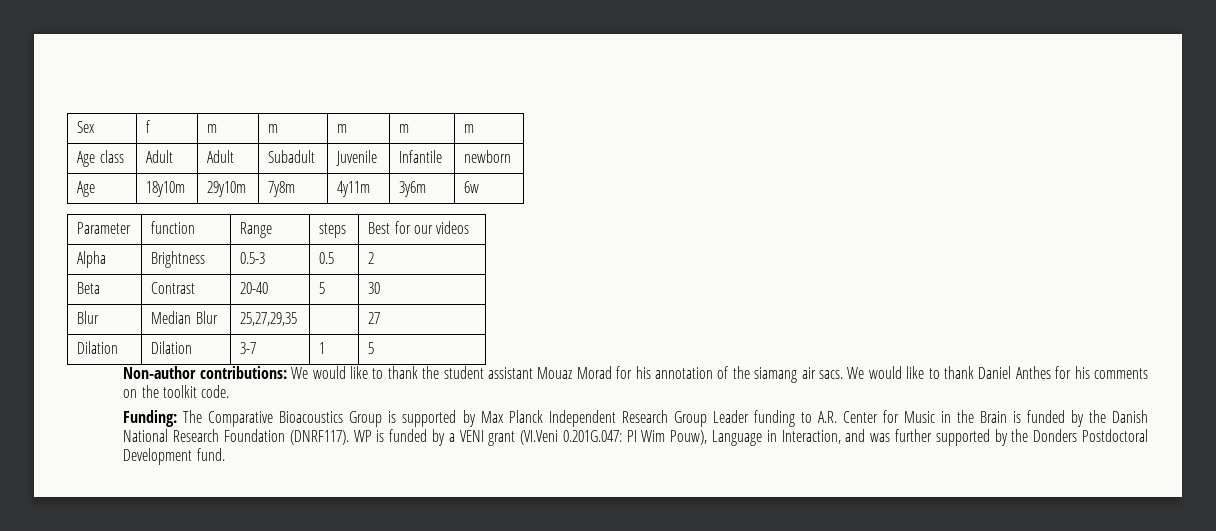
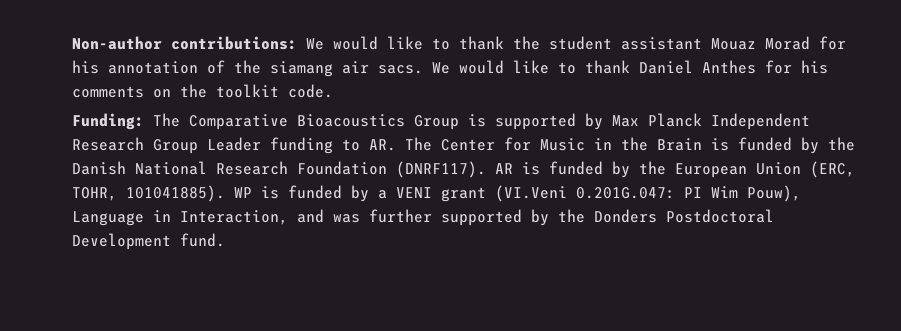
- Sex | f | m | m | m | m | m
- Age class | Adult | Adult | Subadult | Juvenile | Infantile | newborn
- Age | 18y10m | 29y10m | 7y8m | 4y11m | 3y6m | 6w
- Parameter | function | Range | steps | Best for our videos
- Alpha | Brightness | 0.5-3 | 0.5 | 2
- Beta | Contrast | 20-40 | 5 | 30
- Blur | Median Blur | 25,27,29,35 | | 27
- Dilation | Dilation | 3-7 | 1 | 5
- Funding: The Comparative Bioacoustics Group is supported by Max Planck Independent Research Group Leader funding to A.R. Center for Music in the Brain is funded by the Danish National Research Foundation (DNRF117).
+ Funding: The Comparative Bioacoustics Group is supported by Max Planck Independent Research Group Leader funding to AR. The Center for Music in the Brain is funded by the Danish National Research Foundation (DNRF117).
+ AR is funded by the European Union (ERC, TOHR, 101041885).

